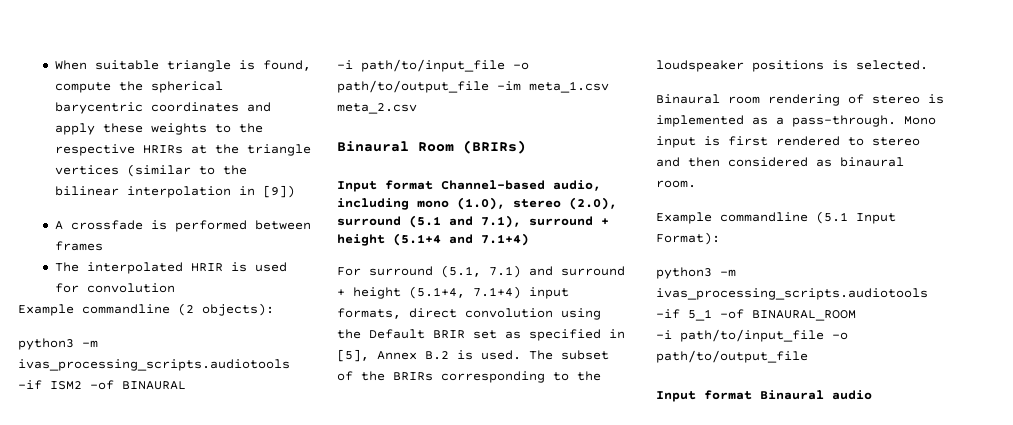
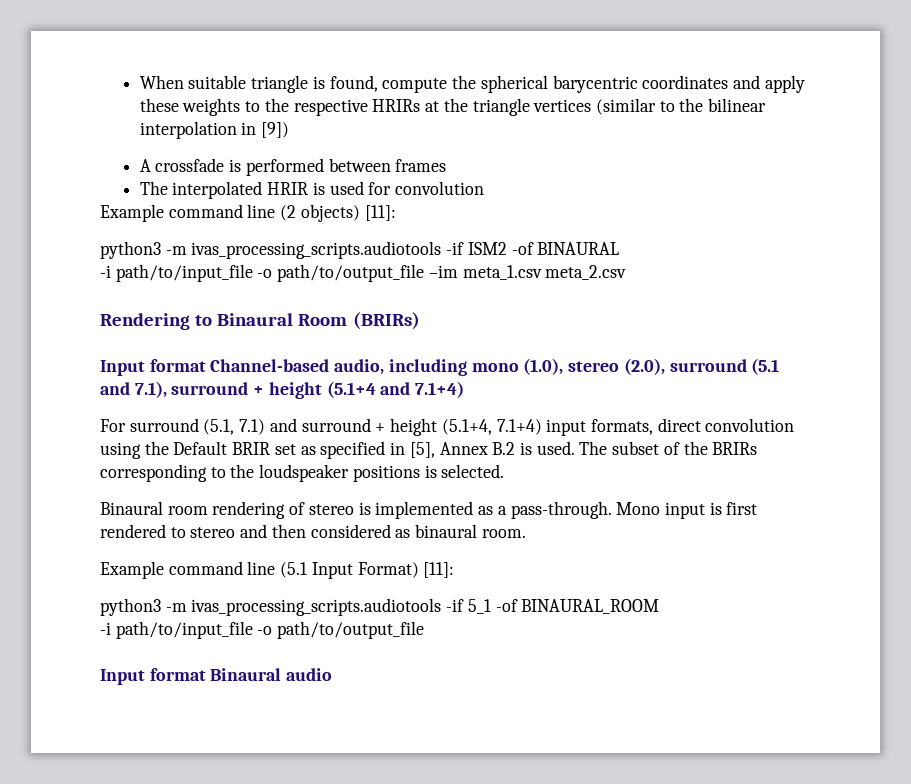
- Example commandline (2 objects):
+ Example command line (2 objects) [11]:
- Binaural Room (BRIRs)
+ Rendering to Binaural Room (BRIRs)
- Example commandline (5.1 Input Format):
+ Example command line (5.1 Input Format) [11]:

